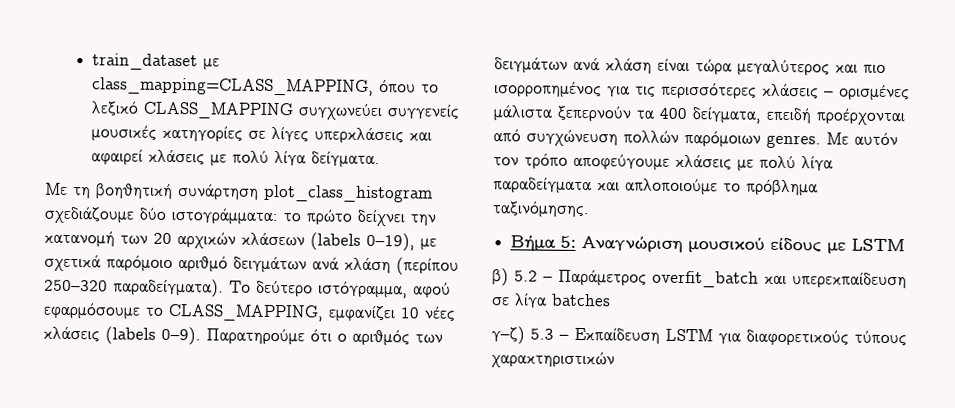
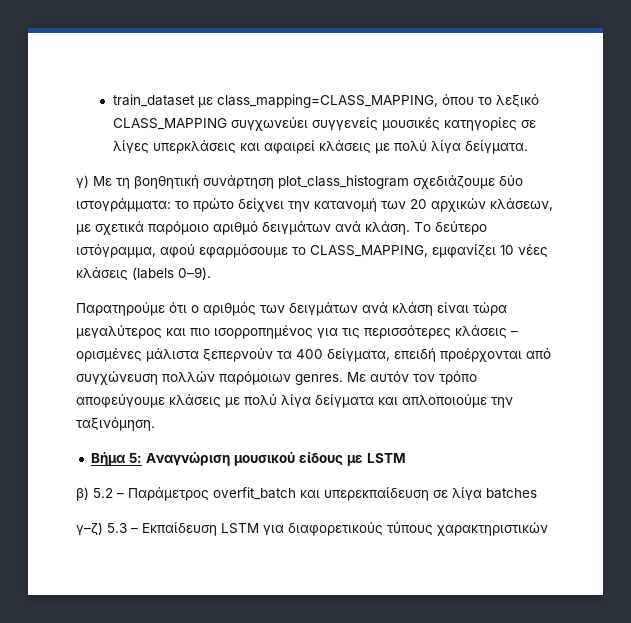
- Με τη βοηθητική συνάρτηση plot_class_histogram σχεδιάζουμε δύο ιστογράμματα: το πρώτο δείχνει την κατανομή των 20 αρχικών κλάσεων (labels 0–19), με σχετικά παρόμοιο αριθμό δειγμάτων ανά κλάση (περίπου 250–320 παραδείγματα).
+ γ) Με τη βοηθητική συνάρτηση plot_class_histogram σχεδιάζουμε δύο ιστογράμματα: το πρώτο δείχνει την κατανομή των 20 αρχικών κλάσεων, με σχετικά παρόμοιο αριθμό δειγμάτων ανά κλάση.
- Το δεύτερο ιστόγραμμα, αφού εφαρμόσουμε το CLASS_MAPPING, εμφανίζει 10 νέες κλάσεις (labels 0–9). Παρατηρούμε ότι ο αριθμός των δειγμάτων ανά κλάση είναι τώρα μεγαλύτερος και πιο ισορροπημένος για τις περισσότερες κλάσεις – ορισμένες μάλιστα ξεπερνούν τα 400 δείγματα, επειδή προέρχονται από συγχώνευση πολλών παρόμοιων genres.
+ Το δεύτερο ιστόγραμμα, αφού εφαρμόσουμε το CLASS_MAPPING, εμφανίζει 10 νέες κλάσεις (labels 0–9).
+ Παρατηρούμε ότι ο αριθμός των δειγμάτων ανά κλάση είναι τώρα μεγαλύτερος και πιο ισορροπημένος για τις περισσότερες κλάσεις – ορισμένες μάλιστα ξεπερνούν τα 400 δείγματα, επειδή προέρχονται από συγχώνευση πολλών παρόμοιων genres.
- Με αυτόν τον τρόπο αποφεύγουμε κλάσεις με πολύ λίγα παραδείγματα και απλοποιούμε το πρόβλημα ταξινόμησης.
+ Με αυτόν τον τρόπο αποφεύγουμε κλάσεις με πολύ λίγα δείγματα και απλοποιούμε την ταξινόμηση.

